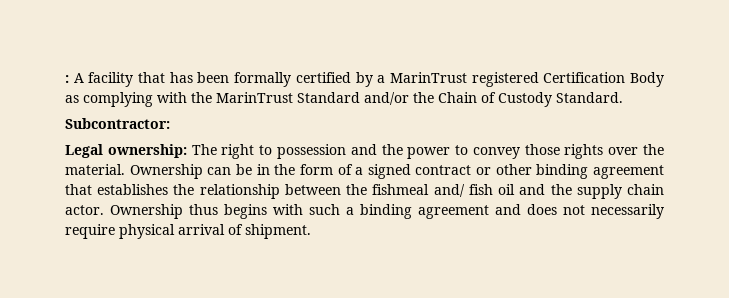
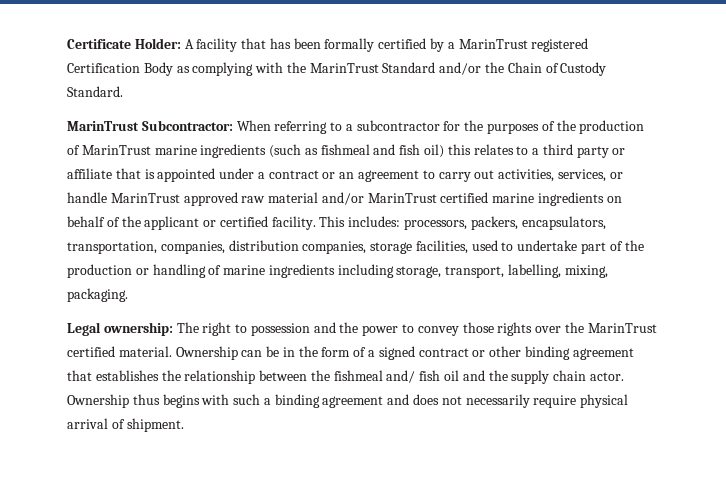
- : A facility that has been formally certified by a MarinTrust registered Certification Body as complying with the MarinTrust Standard and/or the Chain of Custody Standard.
+ Certificate Holder: A facility that has been formally certified by a MarinTrust registered Certification Body as complying with the MarinTrust Standard and/or the Chain of Custody Standard.
- Subcontractor:
+ MarinTrust Subcontractor: When referring to a subcontractor for the purposes of the production of MarinTrust marine ingredients (such as fishmeal and fish oil) this relates to a third party or affiliate that is appointed under a contract or an agreement to carry out activities, services, or handle MarinTrust approved raw material and/or MarinTrust certified marine ingredients on behalf of the applicant or certified facility. This includes: processors, packers, encapsulators, transportation, companies, distribution companies, storage facilities, used to undertake part of the production or handling of marine ingredients including storage, transport, labelling, mixing, packaging.
- Legal ownership: The right to possession and the power to convey those rights over the material.
+ Legal ownership: The right to possession and the power to convey those rights over the MarinTrust certified material.

